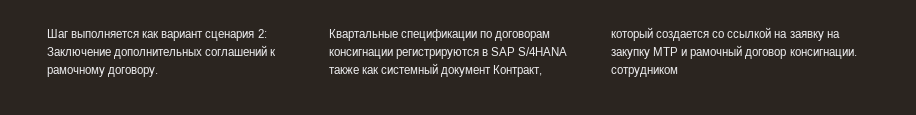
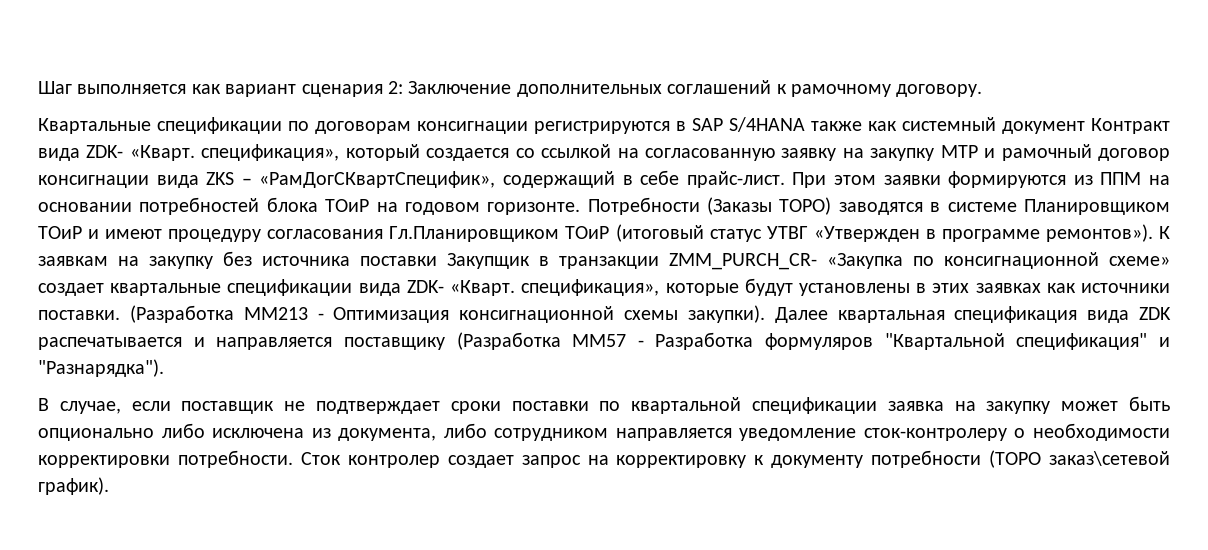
- Квартальные спецификации по договорам консигнации регистрируются в SAP S/4HANA также как системный документ Контракт, который создается со ссылкой на заявку на закупку МТР и рамочный договор консигнации. сотрудником
+ Квартальные спецификации по договорам консигнации регистрируются в SAP S/4HANA также как системный документ Контракт вида ZDK- «Кварт. спецификация», который создается со ссылкой на согласованную заявку на закупку МТР и рамочный договор консигнации вида ZKS – «РамДогСКвартСпецифик», содержащий в себе прайс-лист. При этом заявки формируются из ППМ на основании потребностей блока ТОиР на годовом горизонте. Потребности (Заказы ТОРО) заводятся в системе Планировщиком ТОиР и имеют процедуру согласования Гл.Планировщиком ТОиР (итоговый статус УТВГ «Утвержден в программе ремонтов»). К заявкам на закупку без источника поставки Закупщик в транзакции ZMM_PURCH_CR- «Закупка по консигнационной схеме» создает квартальные спецификации вида ZDK- «Кварт. спецификация», которые будут установлены в этих заявках как источники поставки. (Разработка ММ213 - Оптимизация консигнационной схемы закупки). Далее квартальная спецификация вида ZDK распечатывается и направляется поставщику (Разработка ММ57 - Разработка формуляров "Квартальной спецификация" и "Разнарядка").
+ В случае, если поставщик не подтверждает сроки поставки по квартальной спецификации заявка на закупку может быть опционально либо исключена из документа, либо сотрудником направляется уведомление сток-контролеру о необходимости корректировки потребности. Сток контролер создает запрос на корректировку к документу потребности (ТОРО заказ\сетевой график).

